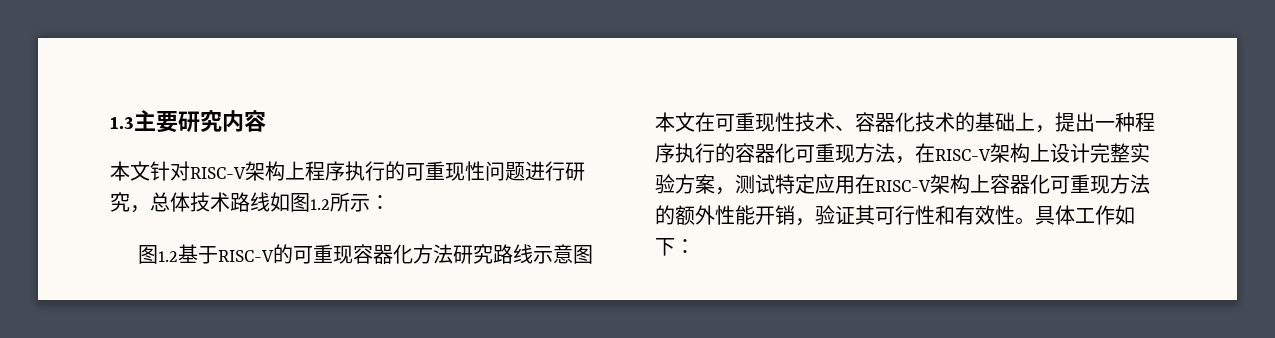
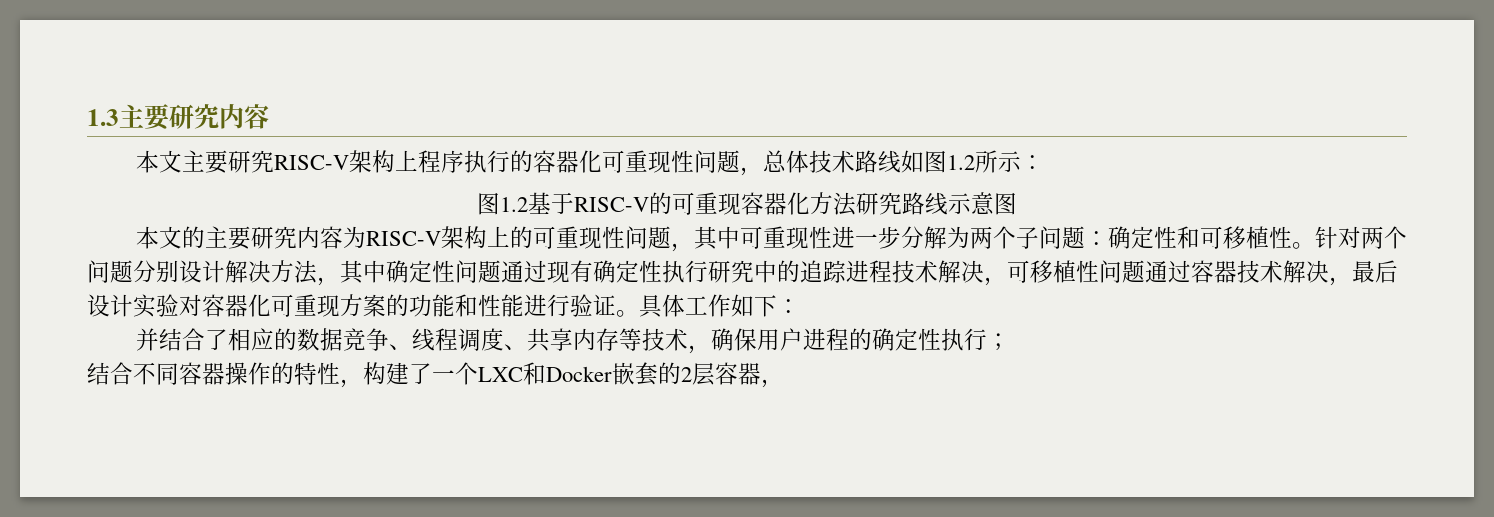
- 本文针对RISC-V架构上程序执行的可重现性问题进行研究，总体技术路线如图1.2所示：
+ 本文主要研究RISC-V架构上程序执行的容器化可重现性问题，总体技术路线如图1.2所示：
- 本文在可重现性技术、容器化技术的基础上，提出一种程序执行的容器化可重现方法，在RISC-V架构上设计完整实验方案，测试特定应用在RISC-V架构上容器化可重现方法的额外性能开销，验证其可行性和有效性。具体工作如下：
+ 本文的主要研究内容为RISC-V架构上的可重现性问题，其中可重现性进一步分解为两个子问题：确定性和可移植性。针对两个问题分别设计解决方法，其中确定性问题通过现有确定性执行研究中的追踪进程技术解决，可移植性问题通过容器技术解决，最后设计实验对容器化可重现方案的功能和性能进行验证。具体工作如下：
+ 并结合了相应的数据竞争、线程调度、共享内存等技术，确保用户进程的确定性执行；
+ 结合不同容器操作的特性，构建了一个LXC和Docker嵌套的2层容器，

